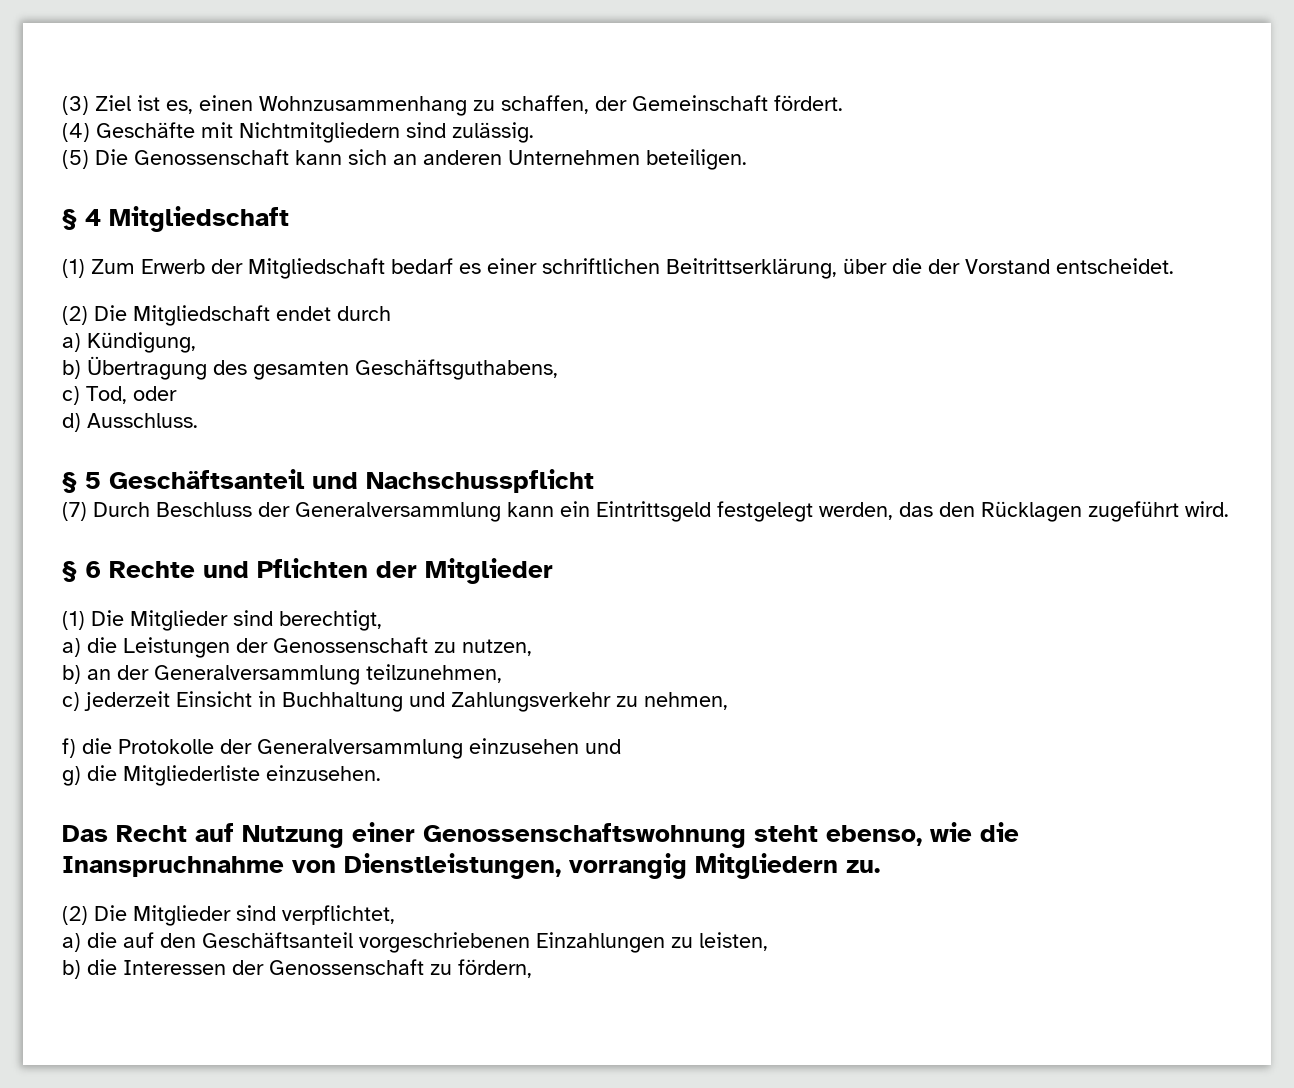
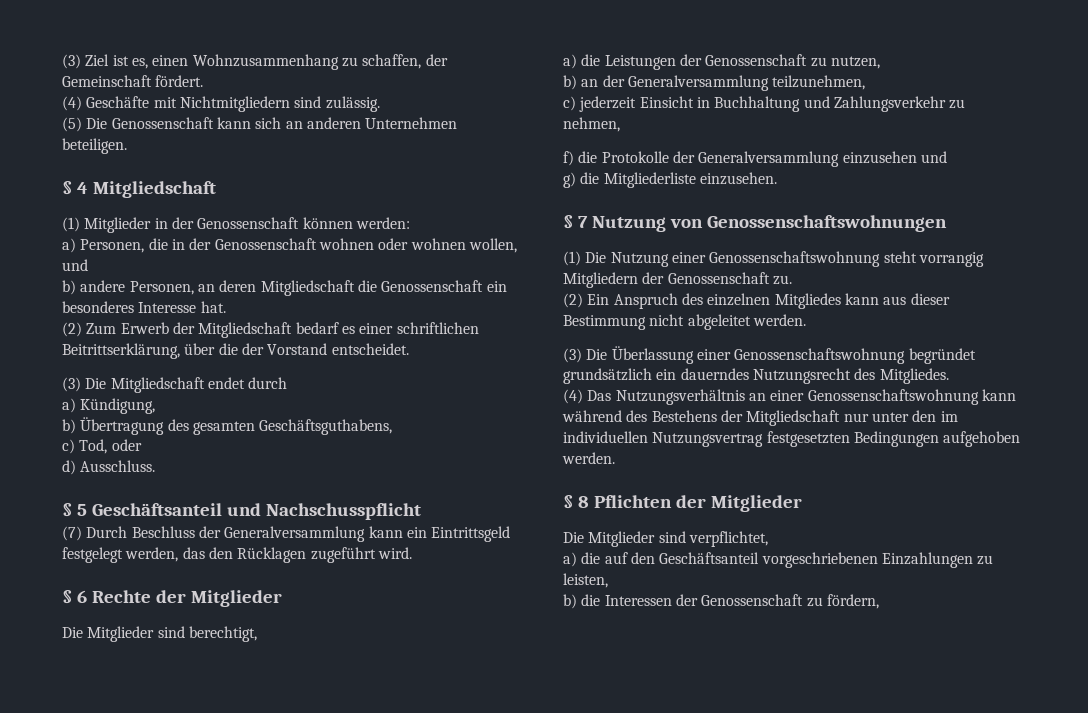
- (1) Zum Erwerb der Mitgliedschaft bedarf es einer schriftlichen Beitrittserklärung, über die der Vorstand entscheidet.
+ (1) Mitglieder in der Genossenschaft können werden:
+ a) Personen, die in der Genossenschaft wohnen oder wohnen wollen, und
+ b) andere Personen, an deren Mitgliedschaft die Genossenschaft ein besonderes Interesse hat.
+ (2) Zum Erwerb der Mitgliedschaft bedarf es einer schriftlichen Beitrittserklärung, über die der Vorstand entscheidet.
- (2) Die Mitgliedschaft endet durch
+ (3) Die Mitgliedschaft endet durch
- § 6 Rechte und Pflichten der Mitglieder
- (1) Die Mitglieder sind berechtigt,
+ § 6 Rechte der Mitglieder
+ Die Mitglieder sind berechtigt,
- Das Recht auf Nutzung einer Genossenschaftswohnung steht ebenso, wie die Inanspruchnahme von Dienstleistungen, vorrangig Mitgliedern zu.
- (2) Die Mitglieder sind verpflichtet,
+ § 7 Nutzung von Genossenschaftswohnungen
+ (1) Die Nutzung einer Genossenschaftswohnung steht vorrangig Mitgliedern der Genossenschaft zu.
+ (2) Ein Anspruch des einzelnen Mitgliedes kann aus dieser Bestimmung nicht abgeleitet werden.
+ (3) Die Überlassung einer Genossenschaftswohnung begründet grundsätzlich ein dauerndes Nutzungsrecht des Mitgliedes.
+ (4) Das Nutzungsverhältnis an einer Genossenschaftswohnung kann während des Bestehens der Mitgliedschaft nur unter den im individuellen Nutzungsvertrag festgesetzten Bedingungen aufgehoben werden.
+ § 8 Pflichten der Mitglieder
+ Die Mitglieder sind verpflichtet,

